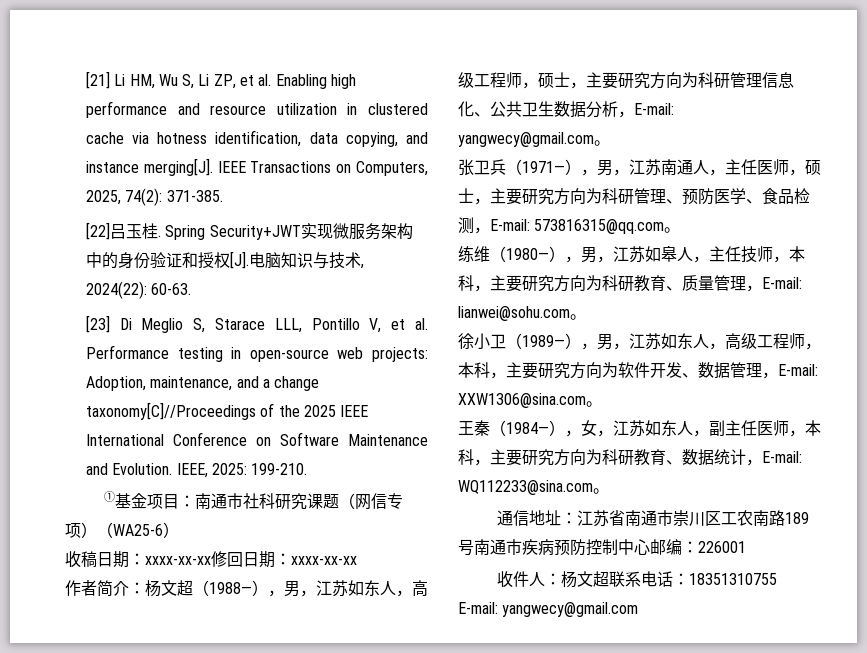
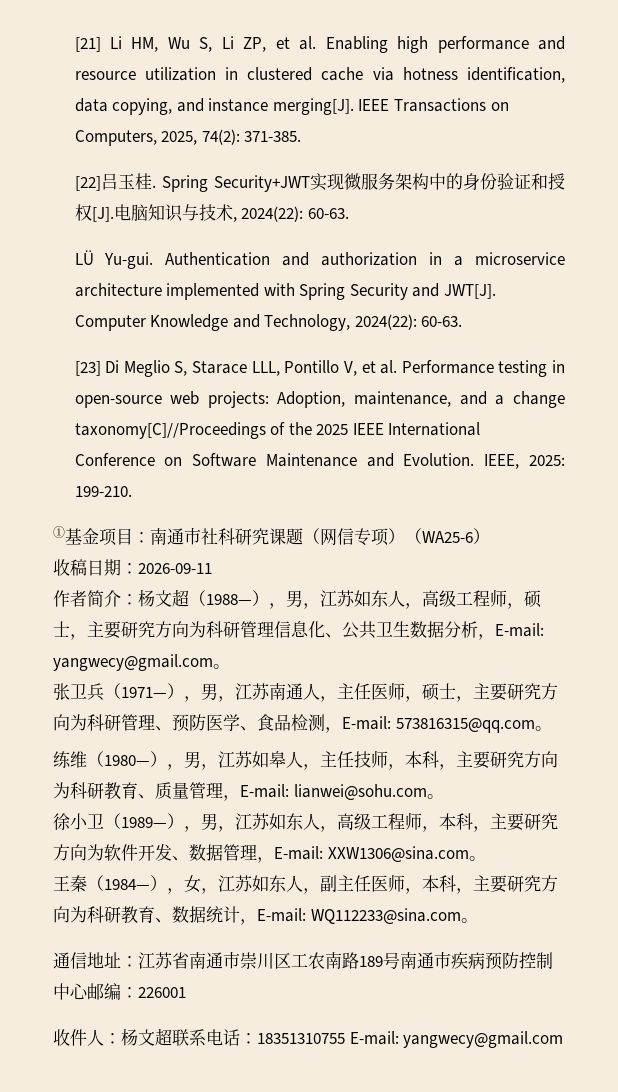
+ LÜ Yu-gui. Authentication and authorization in a microservice architecture implemented with Spring Security and JWT[J]. Computer Knowledge and Technology, 2024(22): 60-63.
- 收稿日期：xxxx-xx-xx修回日期：xxxx-xx-xx
+ 收稿日期：2026-09-11

